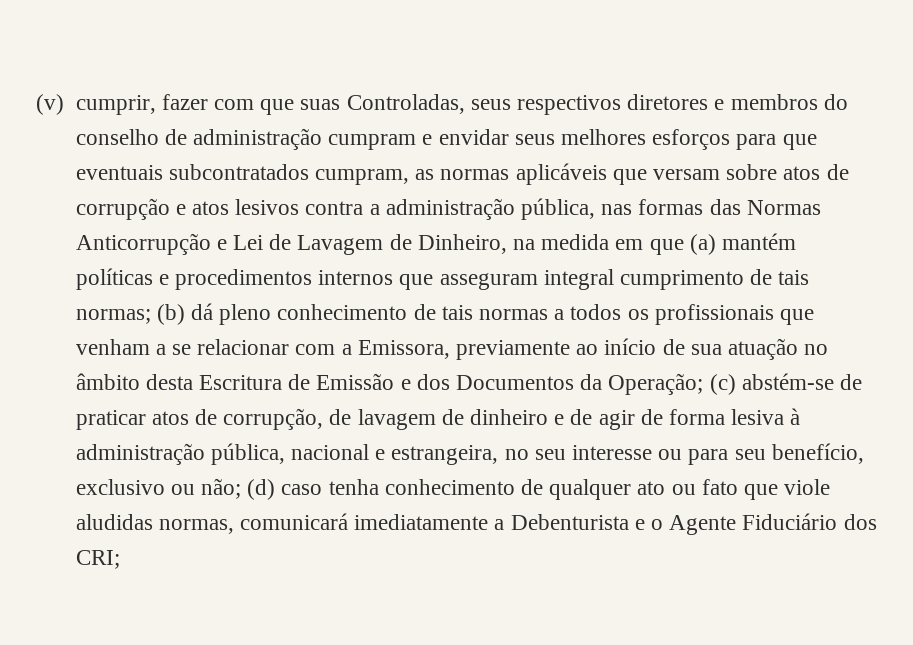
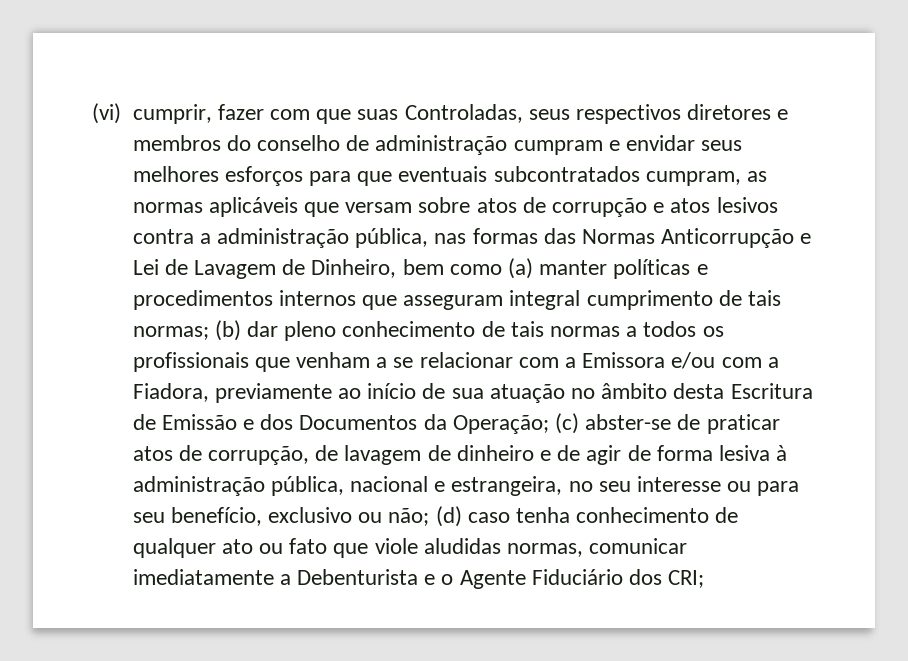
- (v) cumprir, fazer com que suas Controladas, seus respectivos diretores e membros do conselho de administração cumpram e envidar seus melhores esforços para que eventuais subcontratados cumpram, as normas aplicáveis que versam sobre atos de corrupção e atos lesivos contra a administração pública, nas formas das Normas Anticorrupção e Lei de Lavagem de Dinheiro, na medida em que (a) mantém políticas e procedimentos internos que asseguram integral cumprimento de tais normas;
+ (vi) cumprir, fazer com que suas Controladas, seus respectivos diretores e membros do conselho de administração cumpram e envidar seus melhores esforços para que eventuais subcontratados cumpram, as normas aplicáveis que versam sobre atos de corrupção e atos lesivos contra a administração pública, nas formas das Normas Anticorrupção e Lei de Lavagem de Dinheiro, bem como (a) manter políticas e procedimentos internos que asseguram integral cumprimento de tais normas;
- (b) dá pleno conhecimento de tais normas a todos os profissionais que venham a se relacionar com a Emissora, previamente ao início de sua atuação no âmbito desta Escritura de Emissão e dos Documentos da Operação;
+ (b) dar pleno conhecimento de tais normas a todos os profissionais que venham a se relacionar com a Emissora e/ou com a Fiadora, previamente ao início de sua atuação no âmbito desta Escritura de Emissão e dos Documentos da Operação;
- (c) abstém-se de praticar atos de corrupção, de lavagem de dinheiro e de agir de forma lesiva à administração pública, nacional e estrangeira, no seu interesse ou para seu benefício, exclusivo ou não;
+ (c) abster-se de praticar atos de corrupção, de lavagem de dinheiro e de agir de forma lesiva à administração pública, nacional e estrangeira, no seu interesse ou para seu benefício, exclusivo ou não;
- (d) caso tenha conhecimento de qualquer ato ou fato que viole aludidas normas, comunicará imediatamente a Debenturista e o Agente Fiduciário dos CRI;
+ (d) caso tenha conhecimento de qualquer ato ou fato que viole aludidas normas, comunicar imediatamente a Debenturista e o Agente Fiduciário dos CRI;

